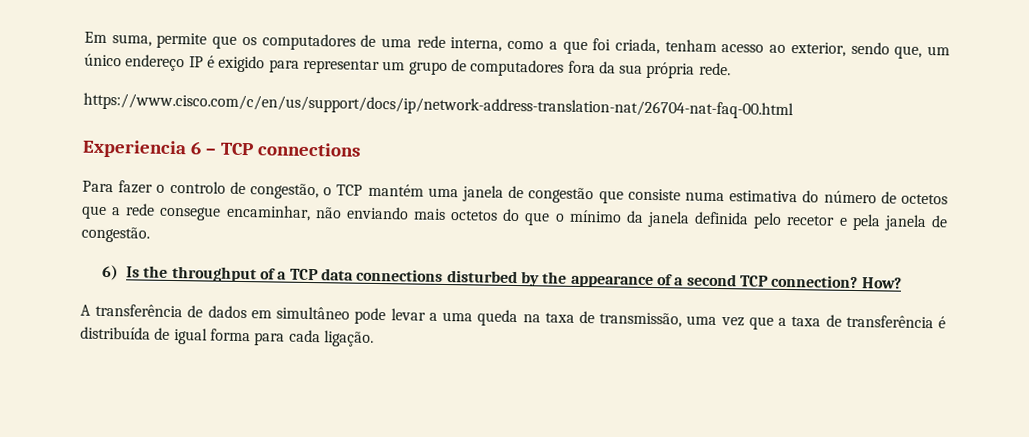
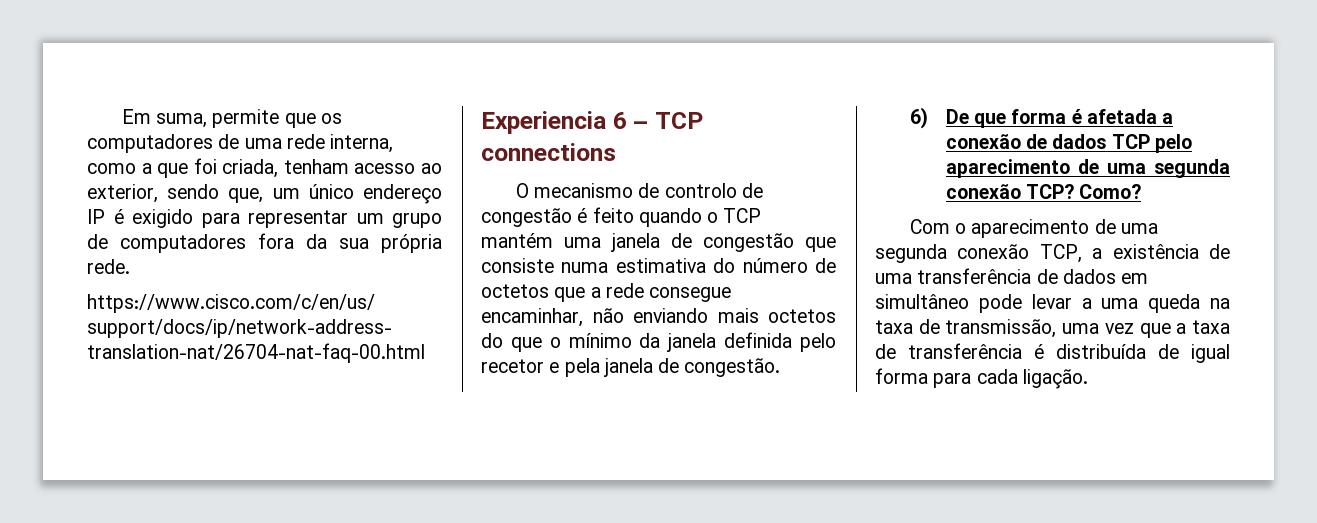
- Para fazer o controlo de congestão, o TCP mantém uma janela de congestão que consiste numa estimativa do número de octetos que a rede consegue encaminhar, não enviando mais octetos do que o mínimo da janela definida pelo recetor e pela janela de congestão.
+ O mecanismo de controlo de congestão é feito quando o TCP mantém uma janela de congestão que consiste numa estimativa do número de octetos que a rede consegue encaminhar, não enviando mais octetos do que o mínimo da janela definida pelo recetor e pela janela de congestão.
- 6) Is the throughput of a TCP data connections disturbed by the appearance of a second TCP connection? How?
- A transferência de dados em simultâneo pode levar a uma queda na taxa de transmissão, uma vez que a taxa de transferência é distribuída de igual forma para cada ligação.
+ 6) De que forma é afetada a conexão de dados TCP pelo aparecimento de uma segunda conexão TCP? Como?
+ Com o aparecimento de uma segunda conexão TCP, a existência de uma transferência de dados em simultâneo pode levar a uma queda na taxa de transmissão, uma vez que a taxa de transferência é distribuída de igual forma para cada ligação.

